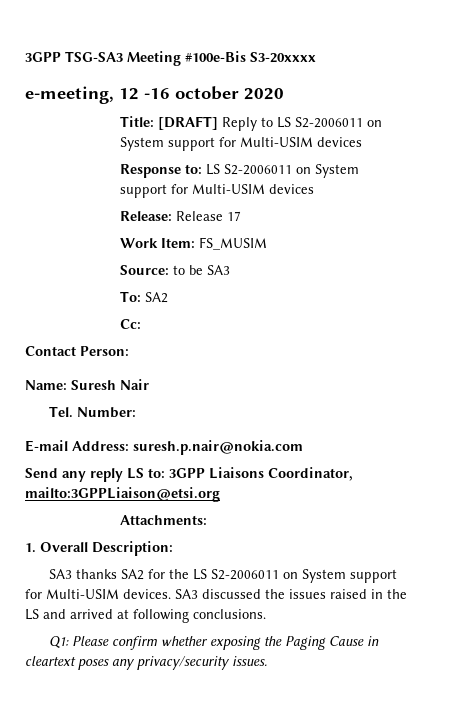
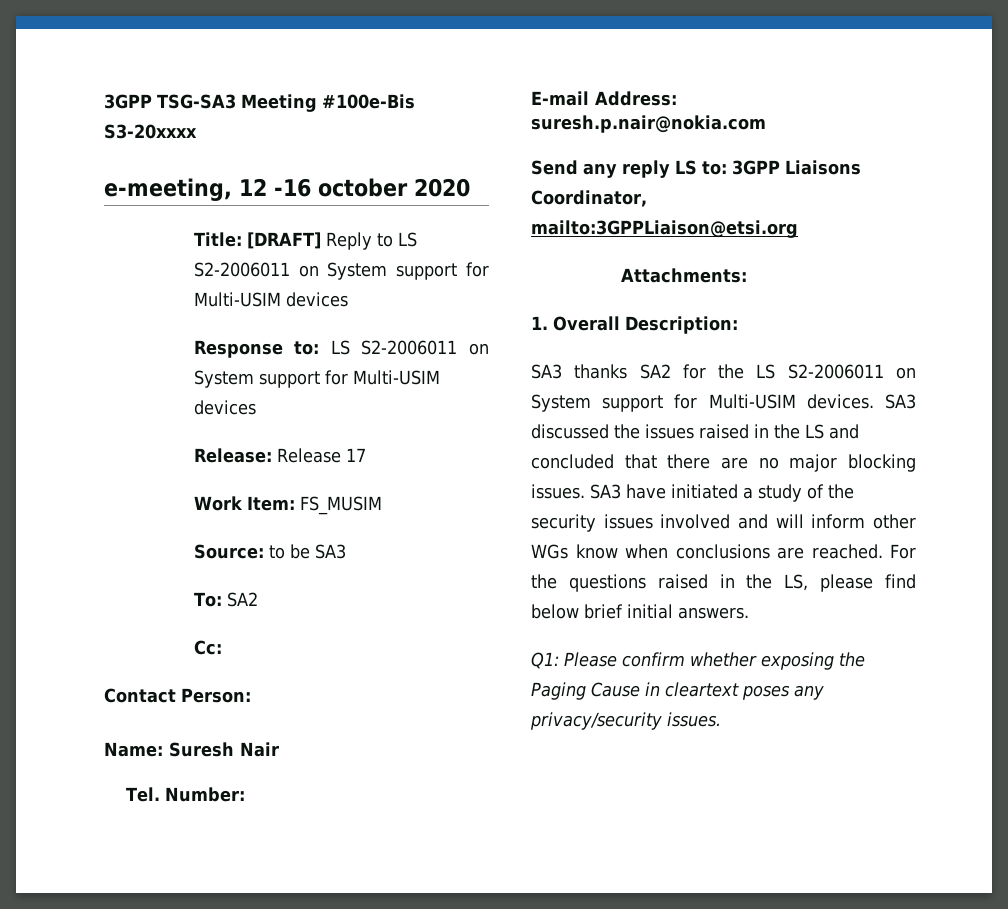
- SA3 discussed the issues raised in the LS and arrived at following conclusions.
+ SA3 discussed the issues raised in the LS and concluded that there are no major blocking issues. SA3 have initiated a study of the security issues involved and will inform other WGs know when conclusions are reached. For the questions raised in the LS, please find below brief initial answers.

